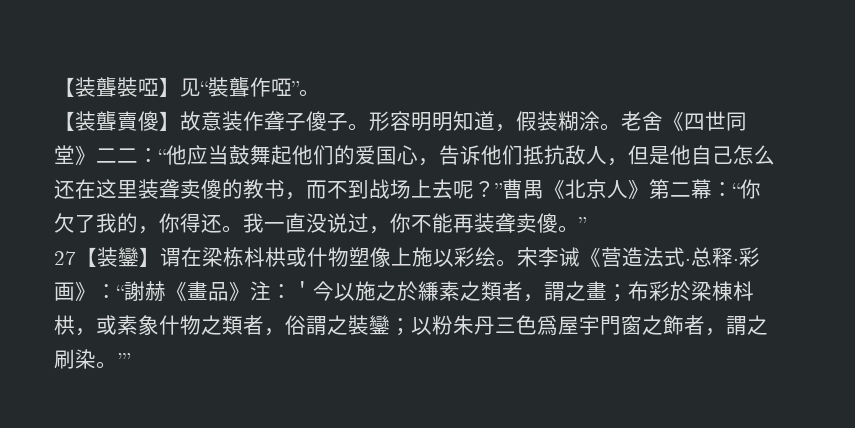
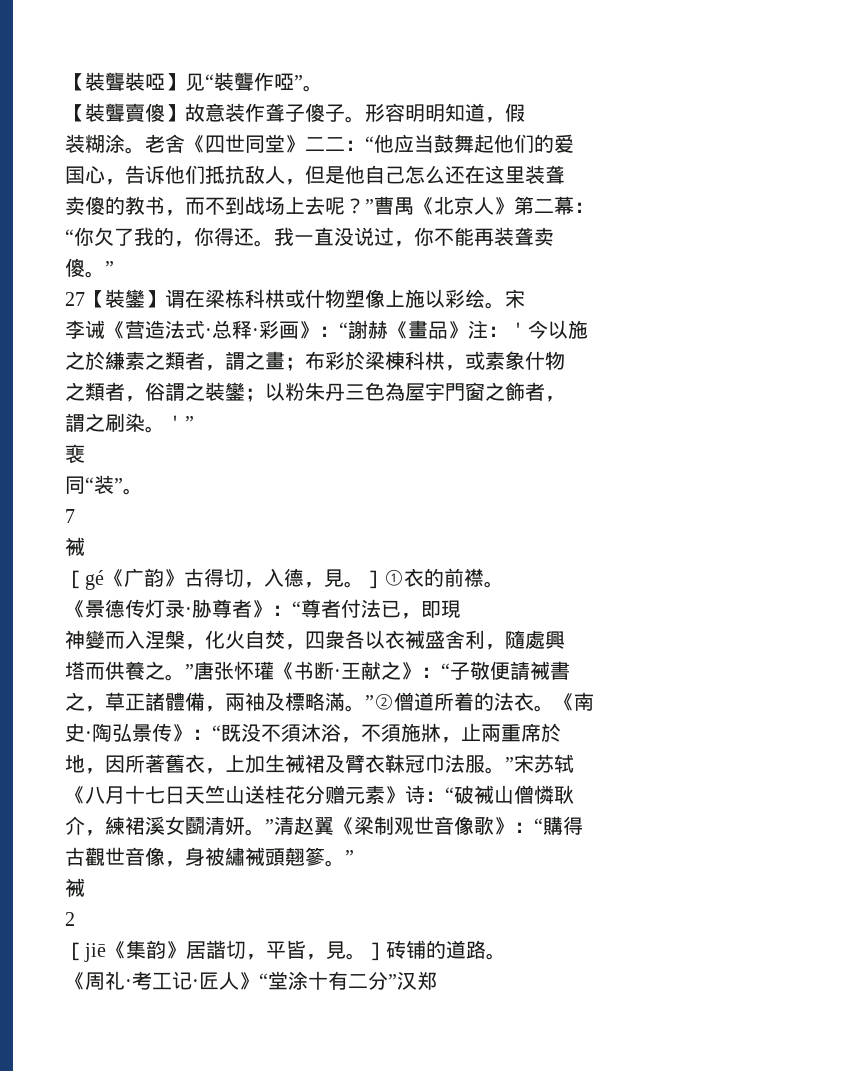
- 【装聾裝啞】见“裝聾作啞”。
+ 【裝聾裝啞】见“裝聾作啞”。
- 【装聾賣傻】故意装作聋子傻子。
+ 【裝聾賣傻】故意装作聋子傻子。
- 形容明明知道，假装糊涂。
+ 形容明明知道，假
+ 装糊涂。
- 老舍《四世同堂》二二：“他应当鼓舞起他们的爱国心，告诉他们抵抗敌人，但是他自己怎么还在这里装聋卖傻的教书，而不到战场上去呢？”曹禺《北京人》第二幕：“你欠了我的，你得还。
+ 老舍《四世同堂》二二：“他应当鼓舞起他们的爱
+ 国心，告诉他们抵抗敌人，但是他自己怎么还在这里装聋
+ 卖傻的教书，而不到战场上去呢？”曹禺《北京人》第二幕：
+ “你欠了我的，你得还。
- 我一直没说过，你不能再装聋卖傻。”
+ 我一直没说过，你不能再装聋卖
+ 傻。”
- 27【装鑾】谓在梁栋枓栱或什物塑像上施以彩绘。宋李诫《营造法式·总释·彩画》：“謝赫《畫品》注：＇今以施之於縑素之類者，謂之畫；布彩於梁棟枓栱，或素象什物之類者，俗謂之裝鑾；以粉朱丹三色爲屋宇門窗之飾者，謂之刷染。’”
+ 27【裝鑾】谓在梁栋科栱或什物塑像上施以彩绘。宋
+ 李诫《营造法式·总释·彩画》：“謝赫《畫品》注：＇今以施
+ 之於縑素之類者，謂之畫；布彩於梁棟科栱，或素象什物
+ 之類者，俗謂之裝鑾；以粉朱丹三色為屋宇門窗之飾者，
+ 謂之刷染。＇”
+ 裵
+ 同“装”。
+ 7
+ 裓
+ ［gé《广韵》古得切，入德，見。］①衣的前襟。
+ 《景德传灯录·胁尊者》：“尊者付法已，即現
+ 神變而入涅槃，化火自焚，四衆各以衣裓盛舍利，隨處興
+ 塔而供養之。”唐张怀瓘《书断·王献之》：“子敬便請裓書
+ 之，草正諸體備，兩袖及標略滿。”②僧道所着的法衣。《南
+ 史·陶弘景传》：“既没不須沐浴，不須施牀，止兩重席於
+ 地，因所著舊衣，上加生裓裙及臂衣靺冠巾法服。”宋苏轼
+ 《八月十七日天竺山送桂花分赠元素》诗：“破裓山僧憐耿
+ 介，練裙溪女鬭清妍。”清赵翼《梁制观世音像歌》：“購得
+ 古觀世音像，身被繡裓頭翹篸。”
+ 裓
+ 2
+ ［jiē《集韵》居諧切，平皆，見。］砖铺的道路。
+ 《周礼·考工记·匠人》“堂涂十有二分”汉郑

